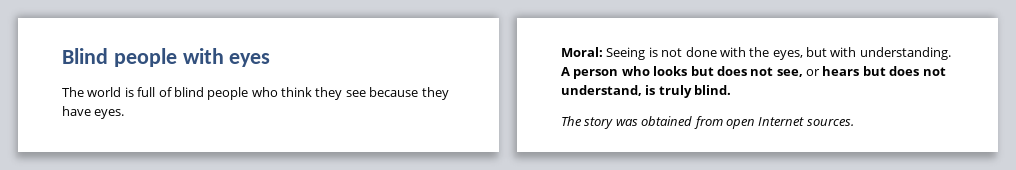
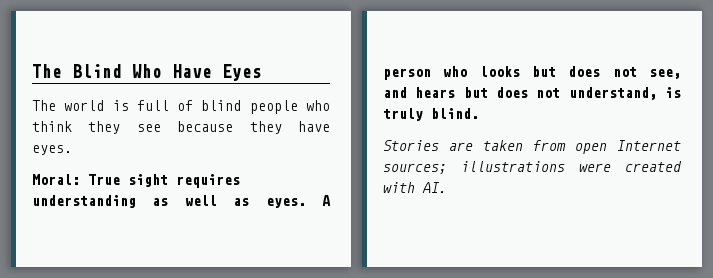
- Blind people with eyes
+ The Blind Who Have Eyes
- Moral: Seeing is not done with the eyes, but with understanding.
+ Moral: True sight requires understanding as well as eyes.
- A person who looks but does not see, or hears but does not understand, is truly blind.
+ A person who looks but does not see, and hears but does not understand, is truly blind.
- The story was obtained from open Internet sources.
+ Stories are taken from open Internet sources; illustrations were created with AI.

